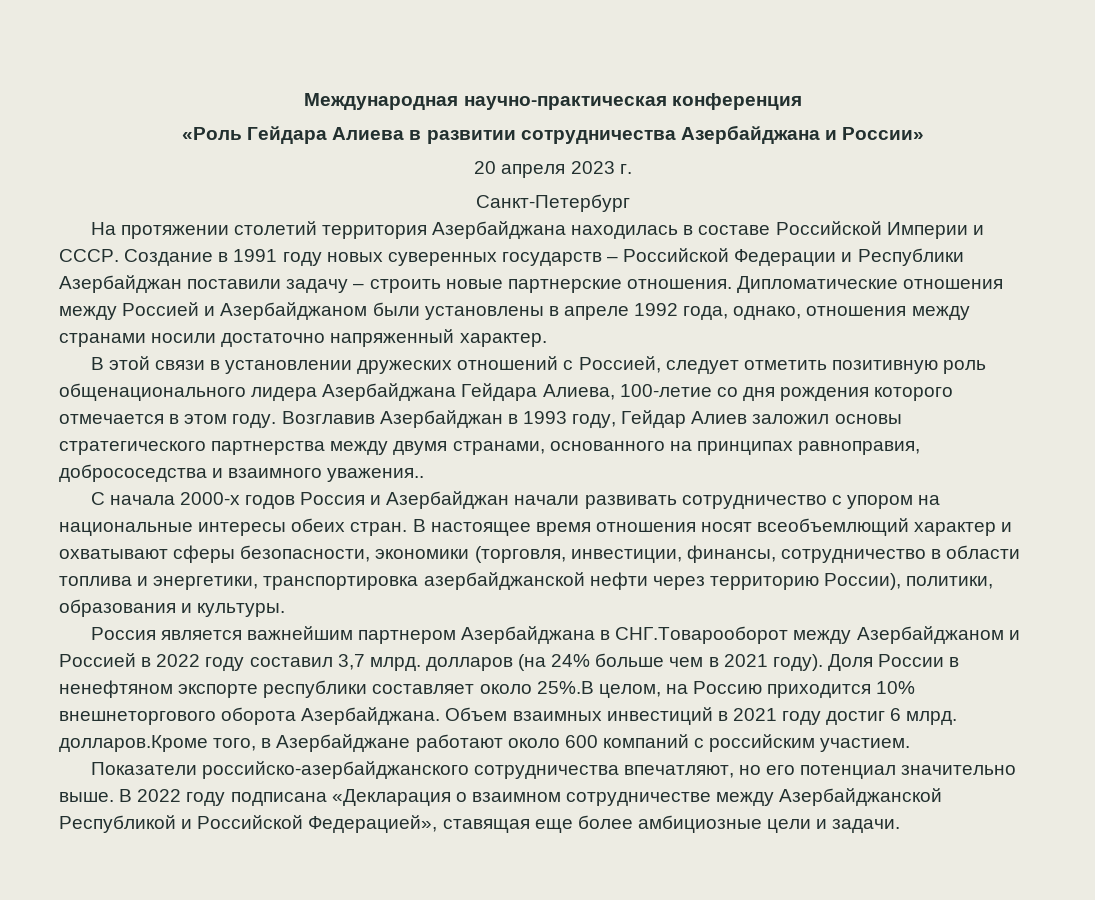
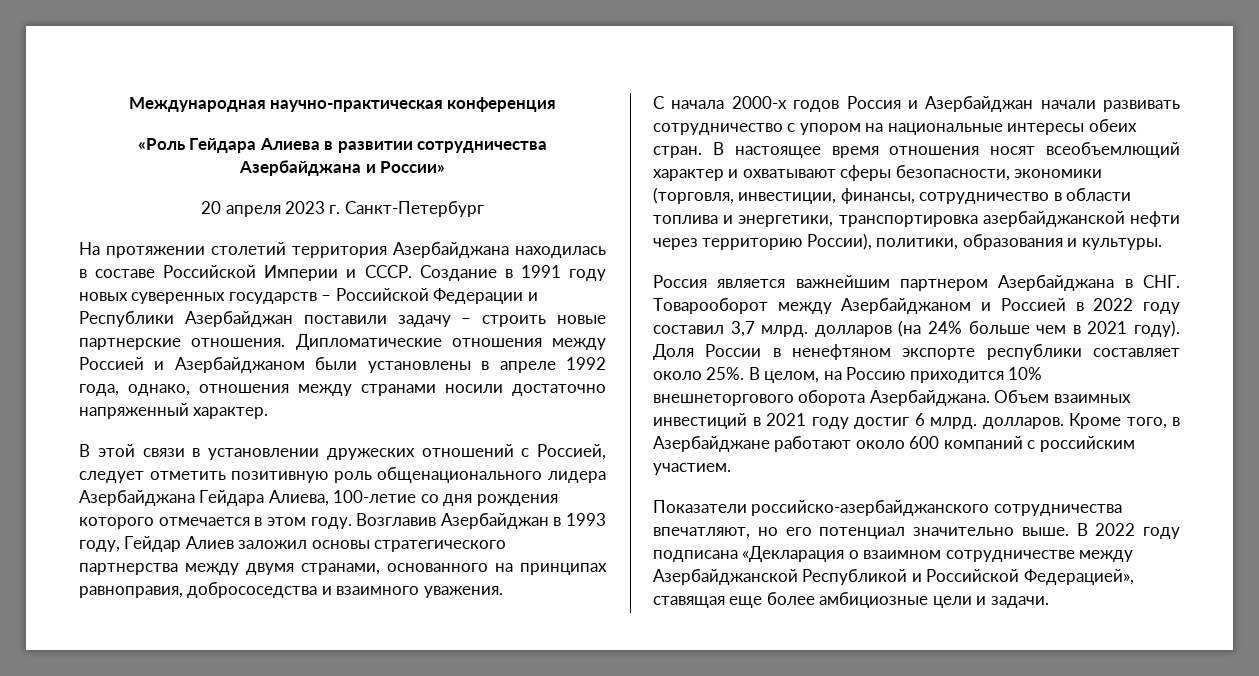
- 20 апреля 2023 г.
- Санкт-Петербург
+ 20 апреля 2023 г. Санкт-Петербург
- Возглавив Азербайджан в 1993 году, Гейдар Алиев заложил основы стратегического партнерства между двумя странами, основанного на принципах равноправия, добрососедства и взаимного уважения..
+ Возглавив Азербайджан в 1993 году, Гейдар Алиев заложил основы стратегического партнерства между двумя странами, основанного на принципах равноправия, добрососедства и взаимного уважения.
- Россия является важнейшим партнером Азербайджана в СНГ.Товарооборот между Азербайджаном и Россией в 2022 году составил 3,7 млрд. долларов (на 24% больше чем в 2021 году).
+ Россия является важнейшим партнером Азербайджана в СНГ. Товарооборот между Азербайджаном и Россией в 2022 году составил 3,7 млрд. долларов (на 24% больше чем в 2021 году).
- Доля России в ненефтяном экспорте республики составляет около 25%.В целом, на Россию приходится 10% внешнеторгового оборота Азербайджана.
+ Доля России в ненефтяном экспорте республики составляет около 25%. В целом, на Россию приходится 10% внешнеторгового оборота Азербайджана.
- Объем взаимных инвестиций в 2021 году достиг 6 млрд. долларов.Кроме того, в Азербайджане работают около 600 компаний с российским участием.
+ Объем взаимных инвестиций в 2021 году достиг 6 млрд. долларов. Кроме того, в Азербайджане работают около 600 компаний с российским участием.

